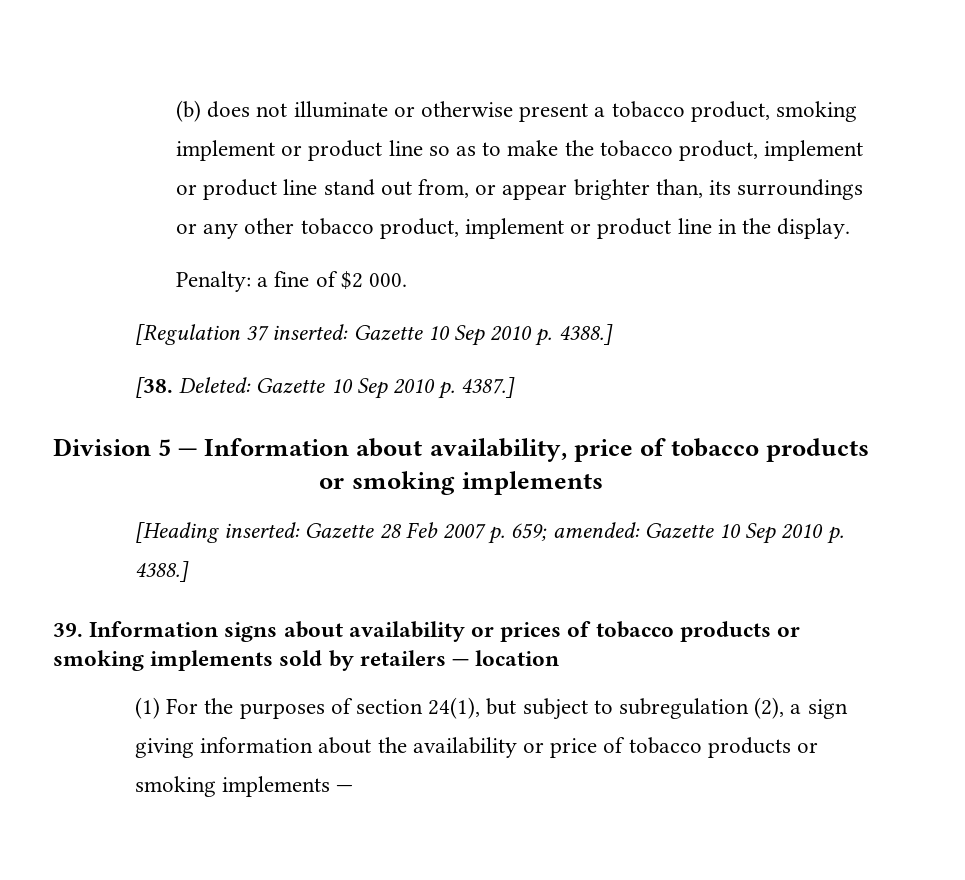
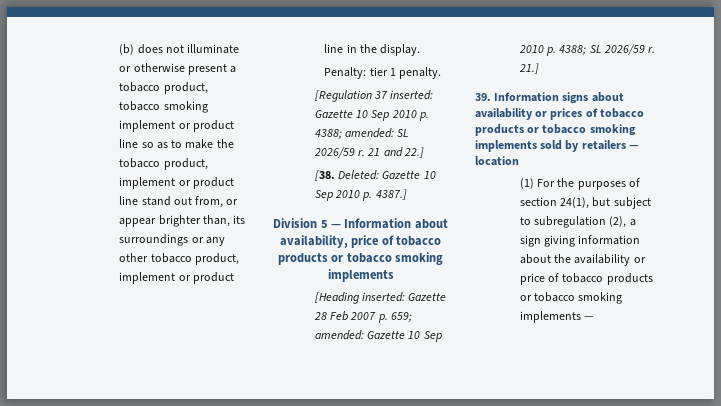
- (b) does not illuminate or otherwise present a tobacco product, smoking implement or product line so as to make the tobacco product, implement or product line stand out from, or appear brighter than, its surroundings or any other tobacco product, implement or product line in the display.
+ (b) does not illuminate or otherwise present a tobacco product, tobacco smoking implement or product line so as to make the tobacco product, implement or product line stand out from, or appear brighter than, its surroundings or any other tobacco product, implement or product line in the display.
- Penalty: a fine of $2 000.
+ Penalty: tier 1 penalty.
- [Regulation 37 inserted: Gazette 10 Sep 2010 p. 4388.]
+ [Regulation 37 inserted: Gazette 10 Sep 2010 p. 4388; amended: SL 2026/59 r. 21 and 22.]
- Division 5 — Information about availability, price of tobacco products or smoking implements
+ Division 5 — Information about availability, price of tobacco products or tobacco smoking implements
- [Heading inserted: Gazette 28 Feb 2007 p. 659; amended: Gazette 10 Sep 2010 p. 4388.]
+ [Heading inserted: Gazette 28 Feb 2007 p. 659; amended: Gazette 10 Sep 2010 p. 4388; SL 2026/59 r. 21.]
- 39. Information signs about availability or prices of tobacco products or smoking implements sold by retailers — location
+ 39. Information signs about availability or prices of tobacco products or tobacco smoking implements sold by retailers — location
- (1) For the purposes of section 24(1), but subject to subregulation (2), a sign giving information about the availability or price of tobacco products or smoking implements —
+ (1) For the purposes of section 24(1), but subject to subregulation (2), a sign giving information about the availability or price of tobacco products or tobacco smoking implements —

